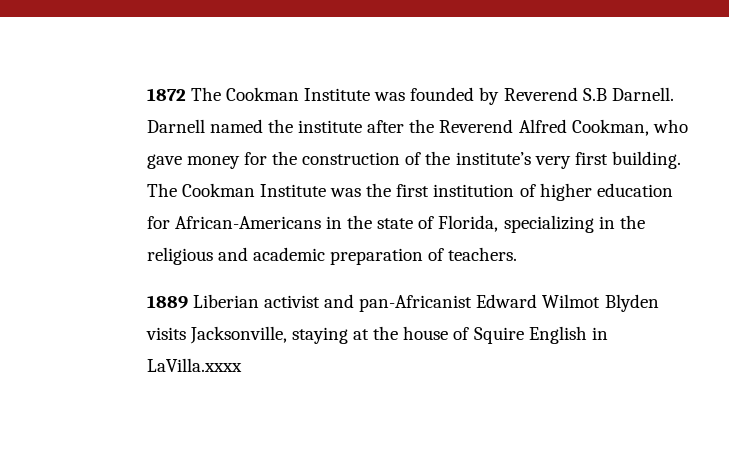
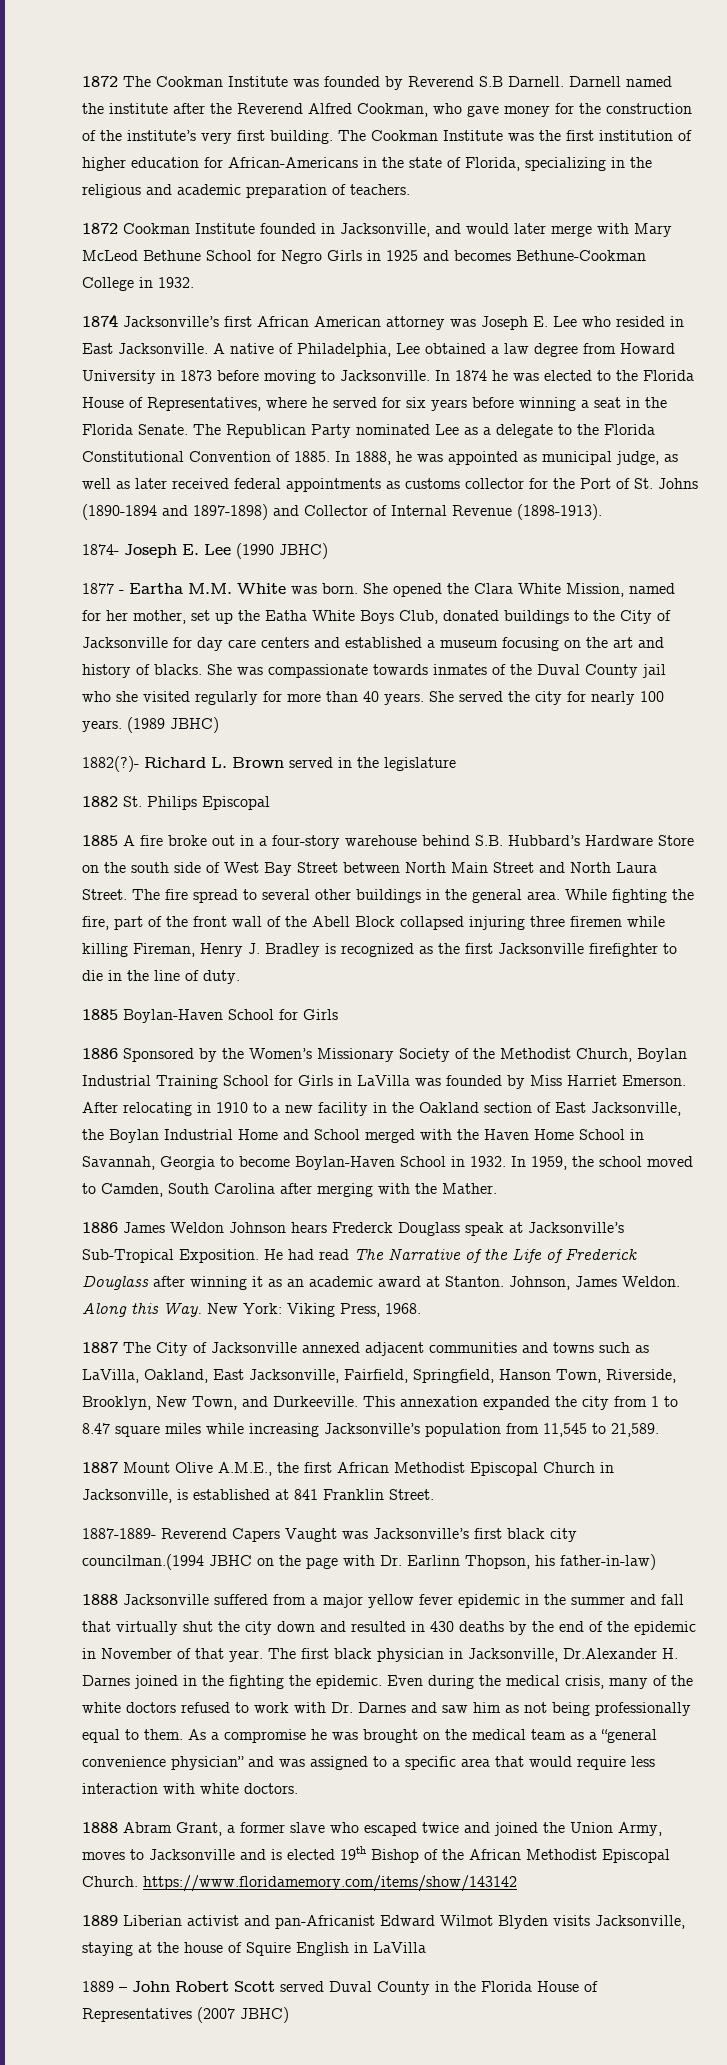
+ 1872 Cookman Institute founded in Jacksonville, and would later merge with Mary McLeod Bethune School for Negro Girls in 1925 and becomes Bethune-Cookman College in 1932.
+ 1874 Jacksonville’s first African American attorney was Joseph E. Lee who resided in East Jacksonville. A native of Philadelphia, Lee obtained a law degree from Howard University in 1873 before moving to Jacksonville. In 1874 he was elected to the Florida House of Representatives, where he served for six years before winning a seat in the Florida Senate. The Republican Party nominated Lee as a delegate to the Florida Constitutional Convention of 1885. In 1888, he was appointed as municipal judge, as well as later received federal appointments as customs collector for the Port of St. Johns (1890-1894 and 1897-1898) and Collector of Internal Revenue (1898-1913).
+ 1874- Joseph E. Lee (1990 JBHC)
+ 1877 - Eartha M.M. White was born. She opened the Clara White Mission, named for her mother, set up the Eatha White Boys Club, donated buildings to the City of Jacksonville for day care centers and established a museum focusing on the art and history of blacks. She was compassionate towards inmates of the Duval County jail who she visited regularly for more than 40 years. She served the city for nearly 100 years. (1989 JBHC)
+ 1882(?)- Richard L. Brown served in the legislature
+ 1882 St. Philips Episcopal
+ 1885 A fire broke out in a four-story warehouse behind S.B. Hubbard’s Hardware Store on the south side of West Bay Street between North Main Street and North Laura Street. The fire spread to several other buildings in the general area. While fighting the fire, part of the front wall of the Abell Block collapsed injuring three firemen while killing Fireman, Henry J. Bradley is recognized as the first Jacksonville firefighter to die in the line of duty.
+ 1885 Boylan-Haven School for Girls
+ 1886 Sponsored by the Women’s Missionary Society of the Methodist Church, Boylan Industrial Training School for Girls in LaVilla was founded by Miss Harriet Emerson. After relocating in 1910 to a new facility in the Oakland section of East Jacksonville, the Boylan Industrial Home and School merged with the Haven Home School in Savannah, Georgia to become Boylan-Haven School in 1932. In 1959, the school moved to Camden, South Carolina after merging with the Mather.
+ 1886 James Weldon Johnson hears Frederck Douglass speak at Jacksonville’s Sub-Tropical Exposition. He had read The Narrative of the Life of Frederick Douglass after winning it as an academic award at Stanton. Johnson, James Weldon. Along this Way. New York: Viking Press, 1968.
+ 1887 The City of Jacksonville annexed adjacent communities and towns such as LaVilla, Oakland, East Jacksonville, Fairfield, Springfield, Hanson Town, Riverside, Brooklyn, New Town, and Durkeeville. This annexation expanded the city from 1 to 8.47 square miles while increasing Jacksonville’s population from 11,545 to 21,589.
+ 1887 Mount Olive A.M.E., the first African Methodist Episcopal Church in Jacksonville, is established at 841 Franklin Street.
+ 1887-1889- Reverend Capers Vaught was Jacksonville’s first black city councilman.(1994 JBHC on the page with Dr. Earlinn Thopson, his father-in-law)
+ 1888 Jacksonville suffered from a major yellow fever epidemic in the summer and fall that virtually shut the city down and resulted in 430 deaths by the end of the epidemic in November of that year. The first black physician in Jacksonville, Dr.Alexander H. Darnes joined in the fighting the epidemic. Even during the medical crisis, many of the white doctors refused to work with Dr. Darnes and saw him as not being professionally equal to them. As a compromise he was brought on the medical team as a “general convenience physician” and was assigned to a specific area that would require less interaction with white doctors.
+ 1888 Abram Grant, a former slave who escaped twice and joined the Union Army, moves to Jacksonville and is elected 19th Bishop of the African Methodist Episcopal Church. https://www.floridamemory.com/items/show/143142
- 1889 Liberian activist and pan-Africanist Edward Wilmot Blyden visits Jacksonville, staying at the house of Squire English in LaVilla.xxxx
+ 1889 Liberian activist and pan-Africanist Edward Wilmot Blyden visits Jacksonville, staying at the house of Squire English in LaVilla
+ 1889 – John Robert Scott served Duval County in the Florida House of Representatives (2007 JBHC)

